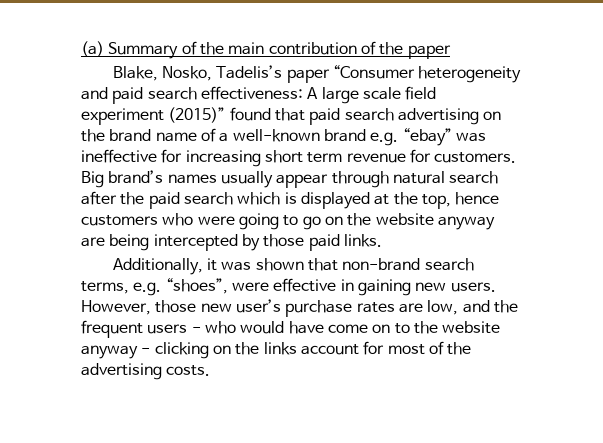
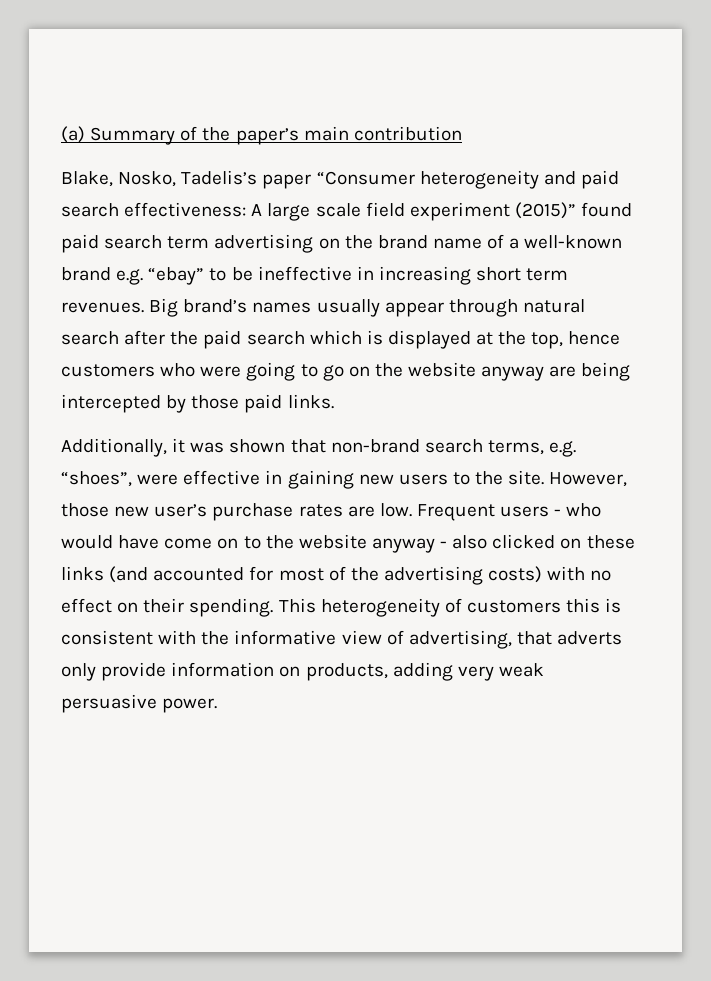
- (a) Summary of the main contribution of the paper
+ (a) Summary of the paper’s main contribution
- Blake, Nosko, Tadelis’s paper “Consumer heterogeneity and paid search effectiveness: A large scale field experiment (2015)” found that paid search advertising on the brand name of a well-known brand e.g. “ebay” was ineffective for increasing short term revenue for customers.
+ Blake, Nosko, Tadelis’s paper “Consumer heterogeneity and paid search effectiveness: A large scale field experiment (2015)” found paid search term advertising on the brand name of a well-known brand e.g. “ebay” to be ineffective in increasing short term revenues.
- Additionally, it was shown that non-brand search terms, e.g. “shoes”, were effective in gaining new users.
+ Additionally, it was shown that non-brand search terms, e.g. “shoes”, were effective in gaining new users to the site.
- However, those new user’s purchase rates are low, and the frequent users - who would have come on to the website anyway - clicking on the links account for most of the advertising costs.
+ However, those new user’s purchase rates are low. Frequent users - who would have come on to the website anyway - also clicked on these links (and accounted for most of the advertising costs) with no effect on their spending. This heterogeneity of customers this is consistent with the informative view of advertising, that adverts only provide information on products, adding very weak persuasive power.

